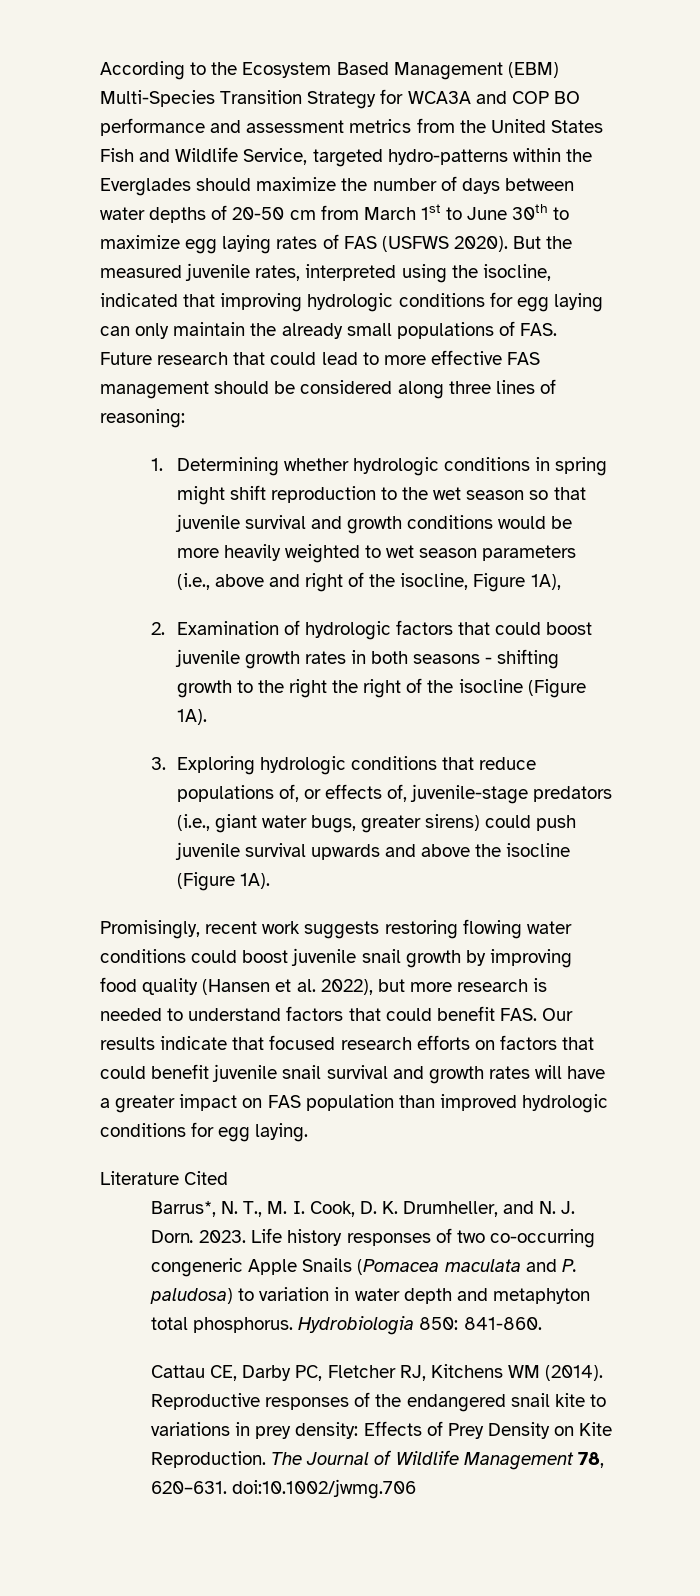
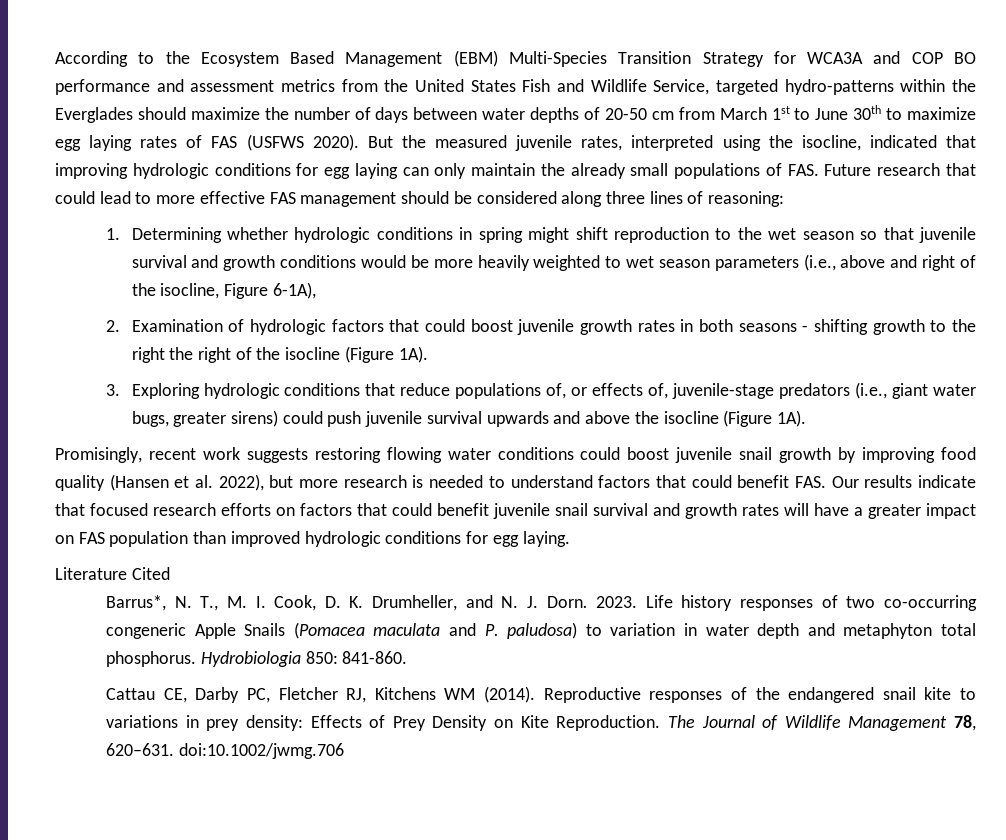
- 1. Determining whether hydrologic conditions in spring might shift reproduction to the wet season so that juvenile survival and growth conditions would be more heavily weighted to wet season parameters (i.e., above and right of the isocline, Figure 1A),
+ 1. Determining whether hydrologic conditions in spring might shift reproduction to the wet season so that juvenile survival and growth conditions would be more heavily weighted to wet season parameters (i.e., above and right of the isocline, Figure 6-1A),

